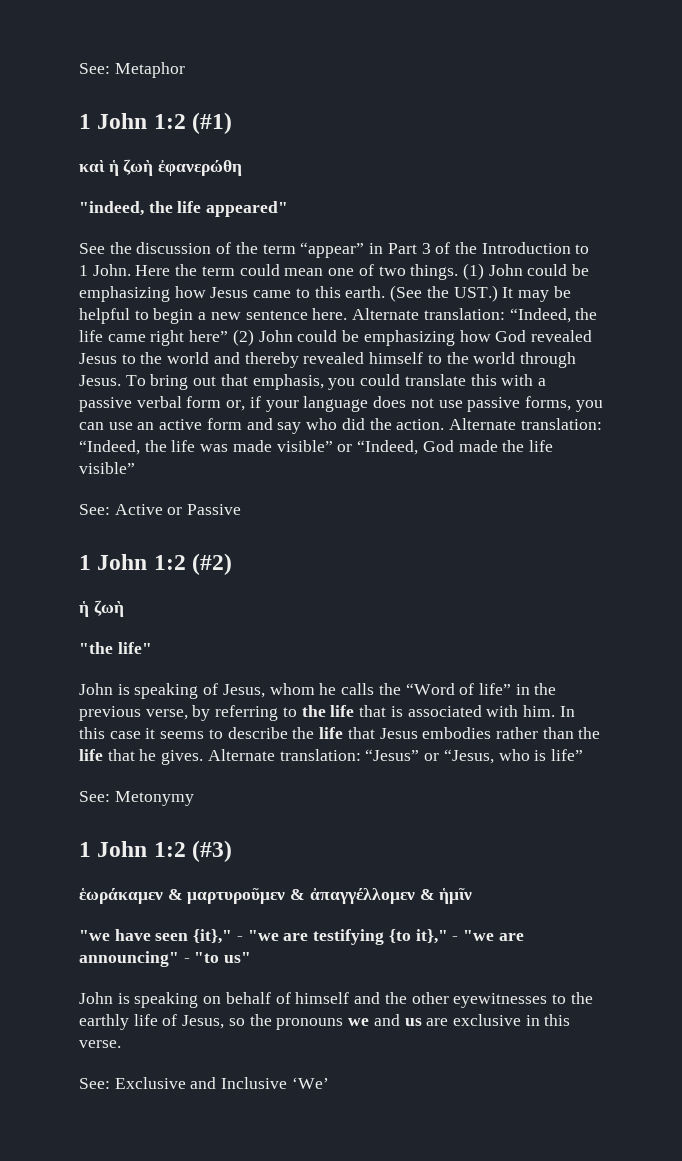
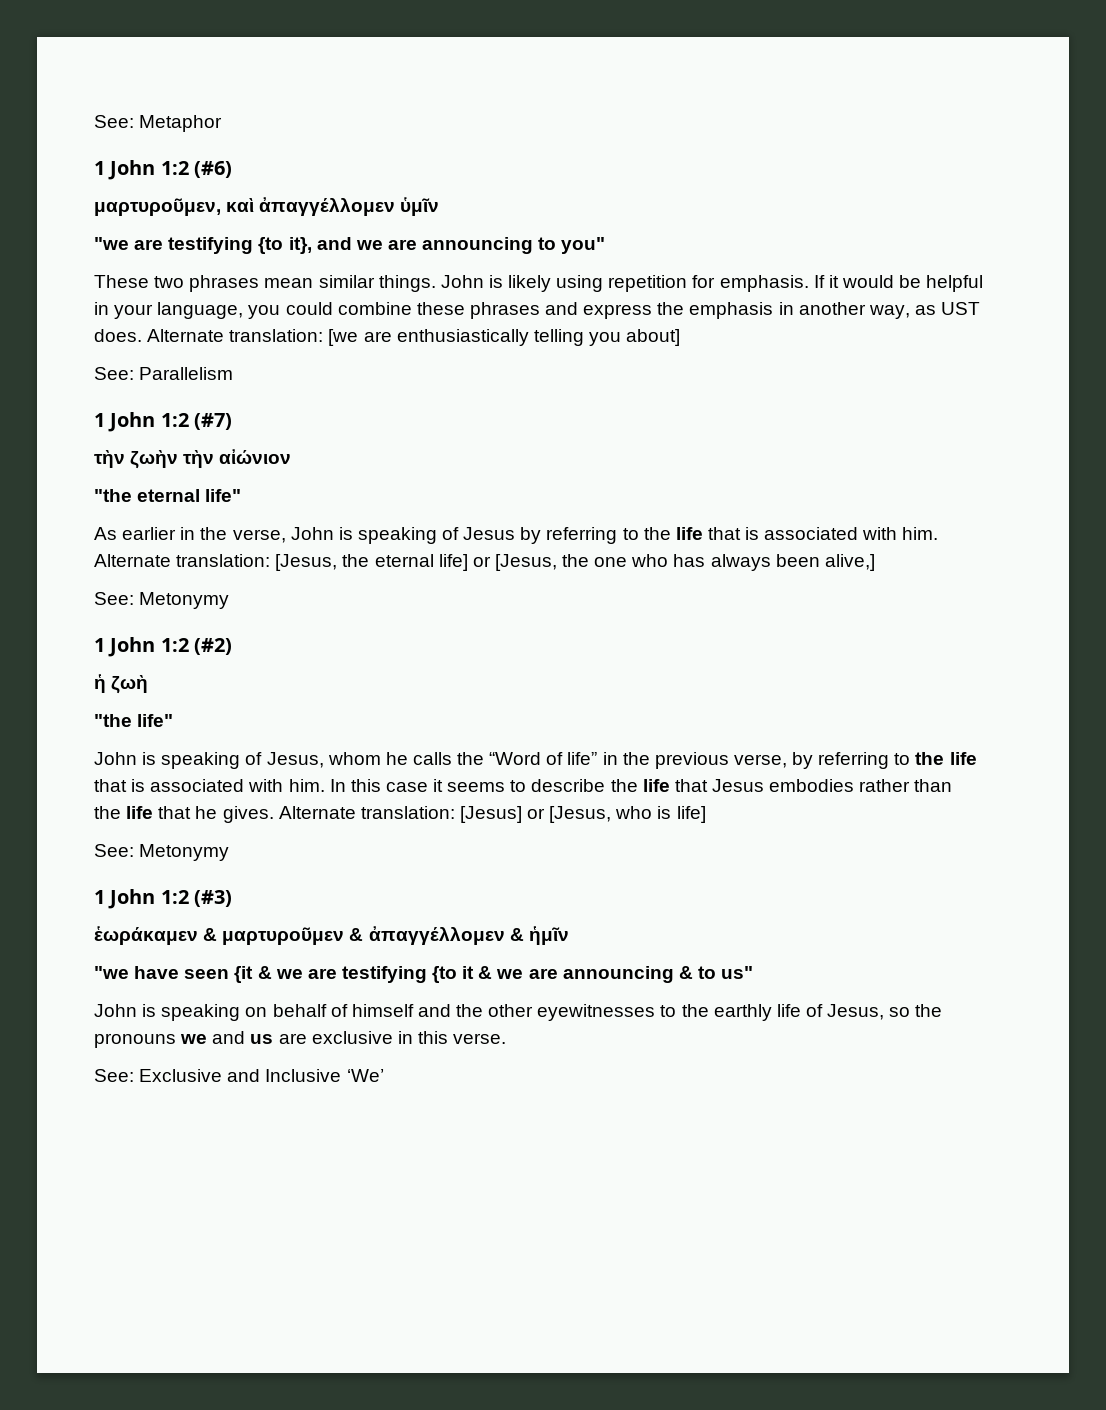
- 1 John 1:2 (#1)
- καὶ ἡ ζωὴ ἐφανερώθη
- "indeed, the life appeared"
- See the discussion of the term “appear” in Part 3 of the Introduction to 1 John. Here the term could mean one of two things. (1) John could be emphasizing how Jesus came to this earth. (See the UST.) It may be helpful to begin a new sentence here. Alternate translation: “Indeed, the life came right here” (2) John could be emphasizing how God revealed Jesus to the world and thereby revealed himself to the world through Jesus. To bring out that emphasis, you could translate this with a passive verbal form or, if your language does not use passive forms, you can use an active form and say who did the action. Alternate translation: “Indeed, the life was made visible” or “Indeed, God made the life visible”
- See: Active or Passive
+ 1 John 1:2 (#6)
+ μαρτυροῦμεν, καὶ ἀπαγγέλλομεν ὑμῖν
+ "we are testifying {to it}, and we are announcing to you"
+ These two phrases mean similar things. John is likely using repetition for emphasis. If it would be helpful in your language, you could combine these phrases and express the emphasis in another way, as UST does. Alternate translation: [we are enthusiastically telling you about]
+ See: Parallelism
+ 1 John 1:2 (#7)
+ τὴν ζωὴν τὴν αἰώνιον
+ "the eternal life"
+ As earlier in the verse, John is speaking of Jesus by referring to the life that is associated with him. Alternate translation: [Jesus, the eternal life] or [Jesus, the one who has always been alive,]
+ See: Metonymy
- Alternate translation: “Jesus” or “Jesus, who is life”
+ Alternate translation: [Jesus] or [Jesus, who is life]
- "we have seen {it}," - "we are testifying {to it}," - "we are announcing" - "to us"
+ "we have seen {it & we are testifying {to it & we are announcing & to us"

